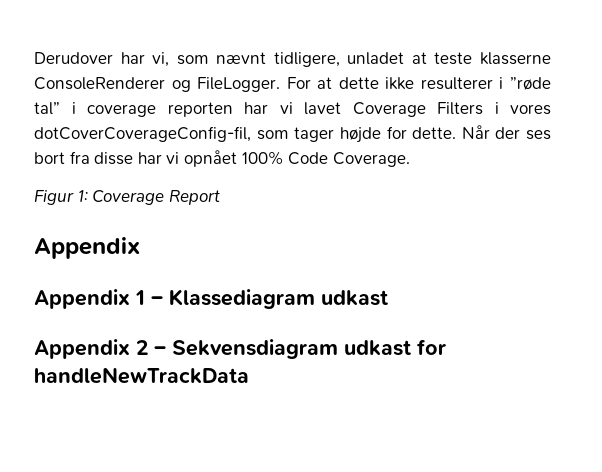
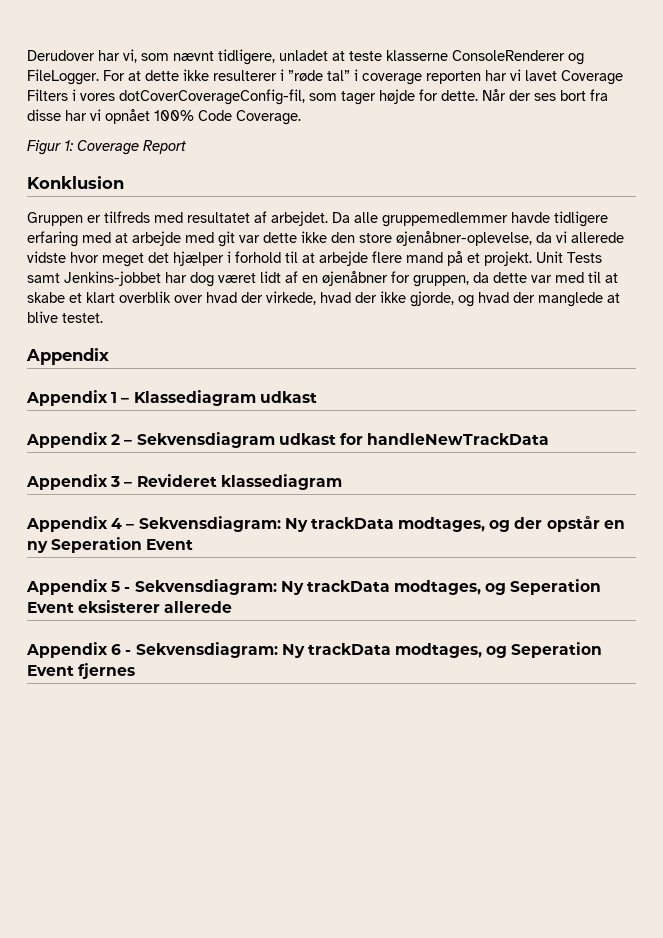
+ Konklusion
+ Gruppen er tilfreds med resultatet af arbejdet. Da alle gruppemedlemmer havde tidligere erfaring med at arbejde med git var dette ikke den store øjenåbner-oplevelse, da vi allerede vidste hvor meget det hjælper i forhold til at arbejde flere mand på et projekt. Unit Tests samt Jenkins-jobbet har dog været lidt af en øjenåbner for gruppen, da dette var med til at skabe et klart overblik over hvad der virkede, hvad der ikke gjorde, og hvad der manglede at blive testet.
+ Appendix 3 – Revideret klassediagram
+ Appendix 4 – Sekvensdiagram: Ny trackData modtages, og der opstår en ny Seperation Event
+ Appendix 5 - Sekvensdiagram: Ny trackData modtages, og Seperation Event eksisterer allerede
+ Appendix 6 - Sekvensdiagram: Ny trackData modtages, og Seperation Event fjernes

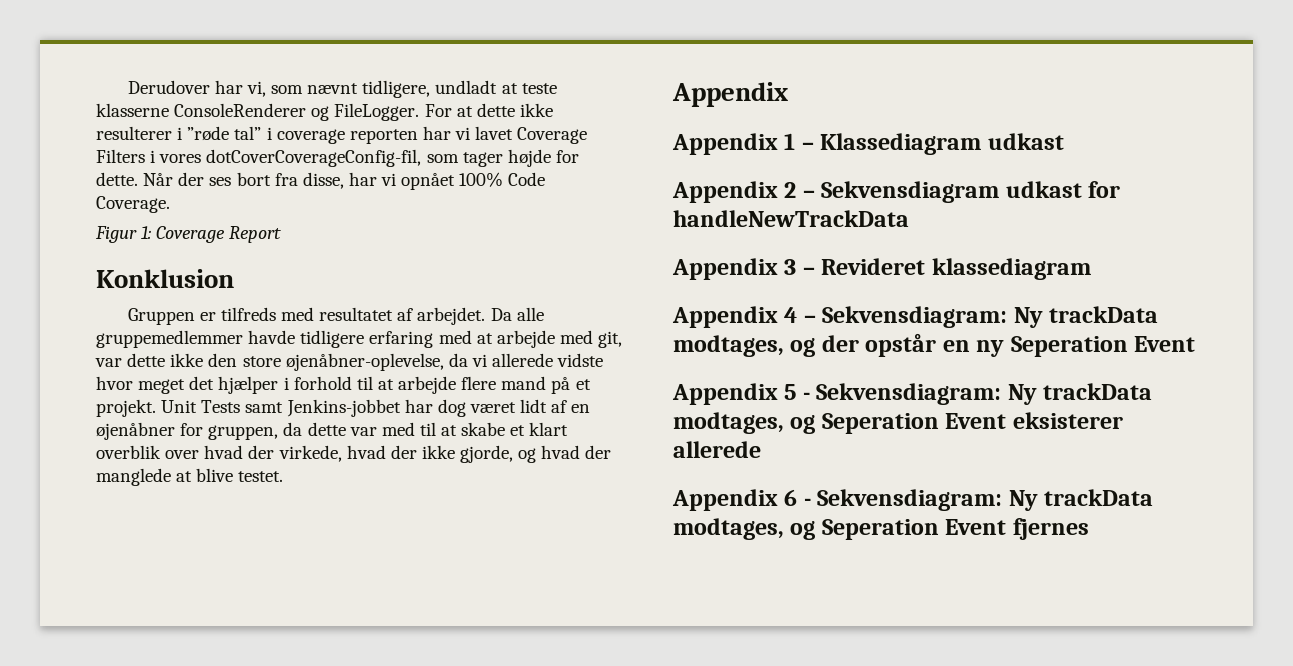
- Derudover har vi, som nævnt tidligere, unladet at teste klasserne ConsoleRenderer og FileLogger.
+ Derudover har vi, som nævnt tidligere, undladt at teste klasserne ConsoleRenderer og FileLogger.
- Når der ses bort fra disse har vi opnået 100% Code Coverage.
+ Når der ses bort fra disse, har vi opnået 100% Code Coverage.
- Da alle gruppemedlemmer havde tidligere erfaring med at arbejde med git var dette ikke den store øjenåbner-oplevelse, da vi allerede vidste hvor meget det hjælper i forhold til at arbejde flere mand på et projekt.
+ Da alle gruppemedlemmer havde tidligere erfaring med at arbejde med git, var dette ikke den store øjenåbner-oplevelse, da vi allerede vidste hvor meget det hjælper i forhold til at arbejde flere mand på et projekt.

